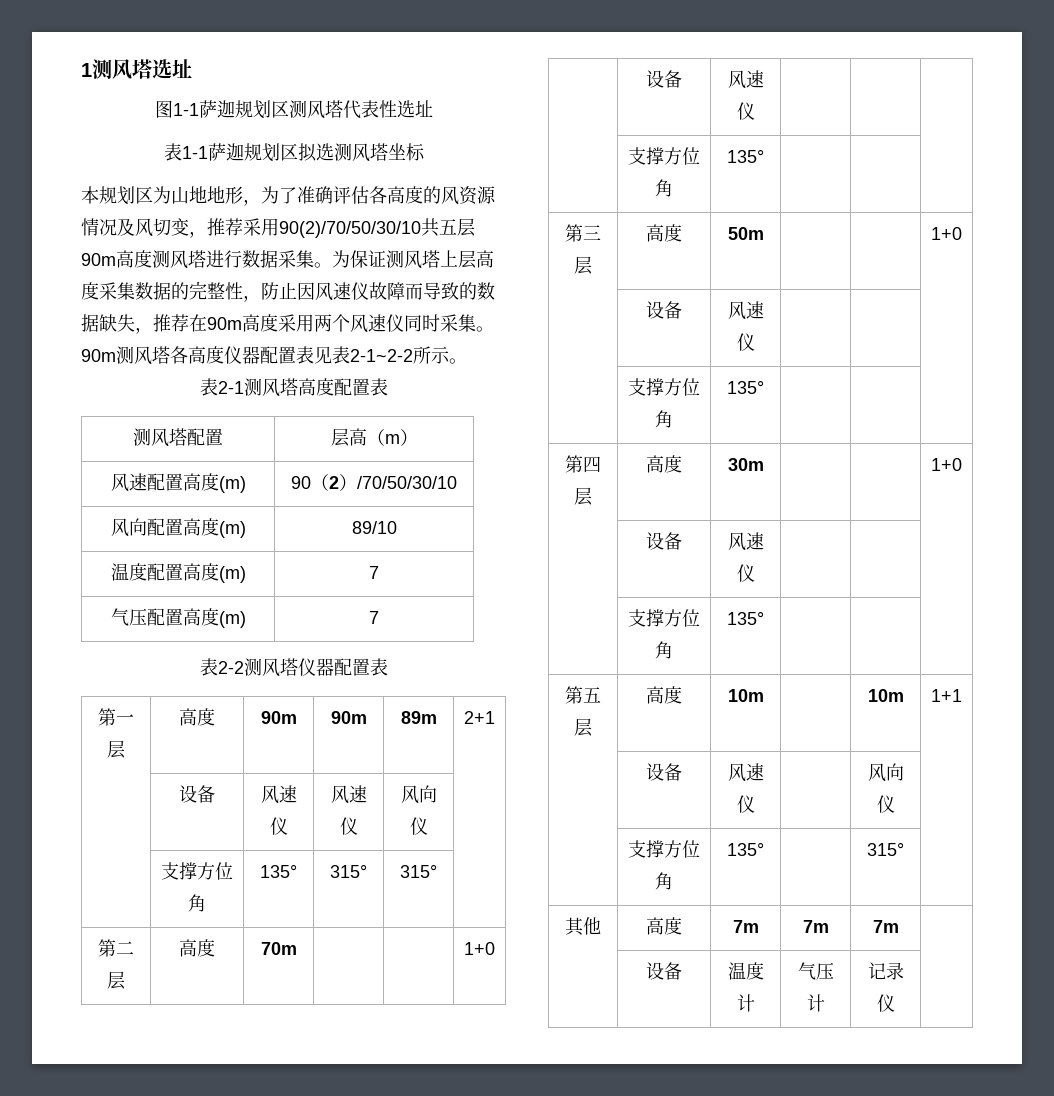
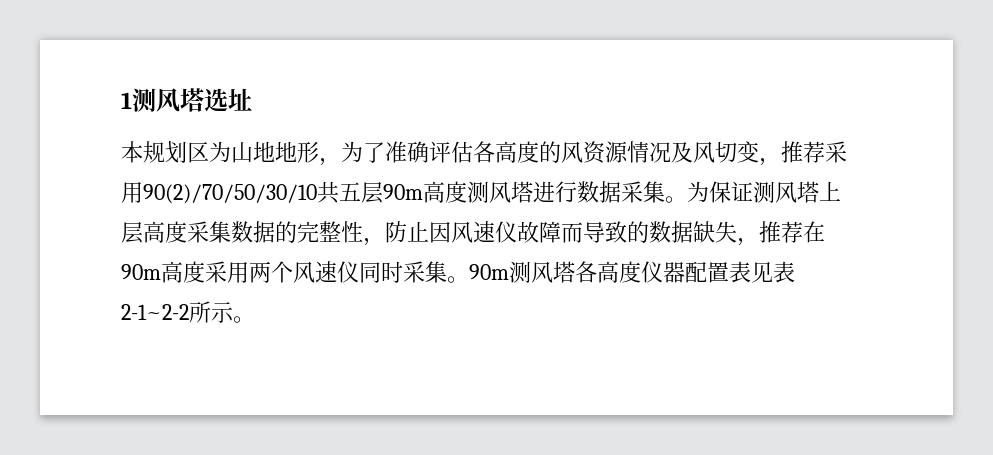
- 图1-1萨迦规划区测风塔代表性选址
- 表1-1萨迦规划区拟选测风塔坐标
- 表2-1测风塔高度配置表
- 测风塔配置 | 层高（m）
- 风速配置高度(m) | 90（2）/70/50/30/10
- 风向配置高度(m) | 89/10
- 温度配置高度(m) | 7
- 气压配置高度(m) | 7
- 表2-2测风塔仪器配置表
- 第一层 | 高度 | 90m | 90m | 89m | 2+1
- | 设备 | 风速仪 | 风速仪 | 风向仪 |
- | 支撑方位角 | 135° | 315° | 315° |
- 第二层 | 高度 | 70m | | | 1+0
- | 设备 | 风速仪 | | |
- | 支撑方位角 | 135° | | |
- 第三层 | 高度 | 50m | | | 1+0
- | 设备 | 风速仪 | | |
- | 支撑方位角 | 135° | | |
- 第四层 | 高度 | 30m | | | 1+0
- | 设备 | 风速仪 | | |
- | 支撑方位角 | 135° | | |
- 第五层 | 高度 | 10m | | 10m | 1+1
- | 设备 | 风速仪 | | 风向仪 |
- | 支撑方位角 | 135° | | 315° |
- 其他 | 高度 | 7m | 7m | 7m |
- | 设备 | 温度计 | 气压计 | 记录仪 |

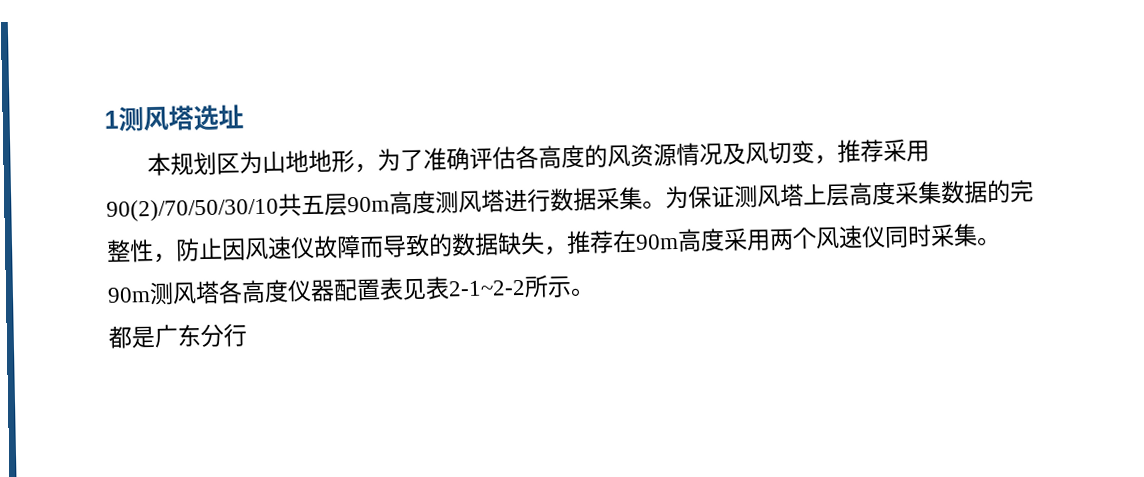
+ 都是广东分行

